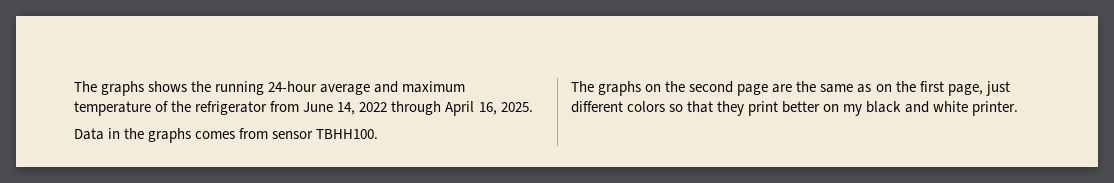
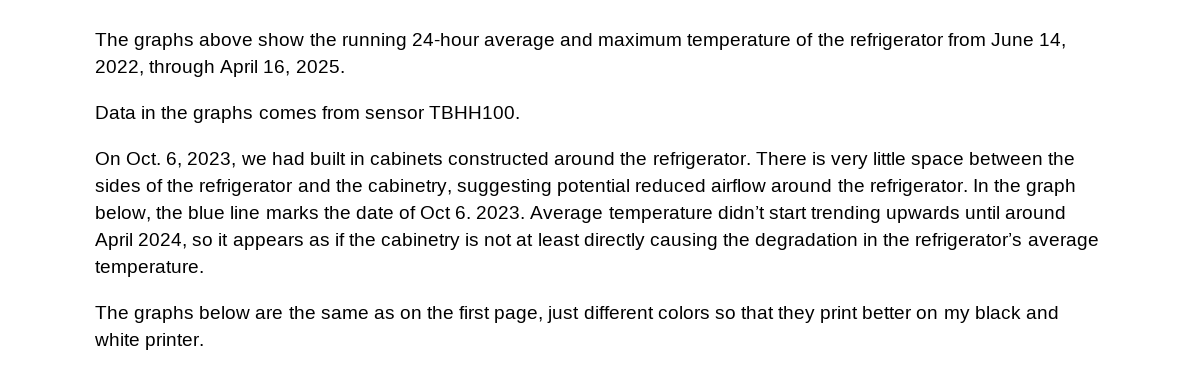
- The graphs shows the running 24-hour average and maximum temperature of the refrigerator from June 14, 2022 through April 16, 2025.
+ The graphs above show the running 24-hour average and maximum temperature of the refrigerator from June 14, 2022, through April 16, 2025.
- The graphs on the second page are the same as on the first page, just different colors so that they print better on my black and white printer.
+ On Oct. 6, 2023, we had built in cabinets constructed around the refrigerator. There is very little space between the sides of the refrigerator and the cabinetry, suggesting potential reduced airflow around the refrigerator. In the graph below, the blue line marks the date of Oct 6. 2023. Average temperature didn’t start trending upwards until around April 2024, so it appears as if the cabinetry is not at least directly causing the degradation in the refrigerator’s average temperature.
+ The graphs below are the same as on the first page, just different colors so that they print better on my black and white printer.

